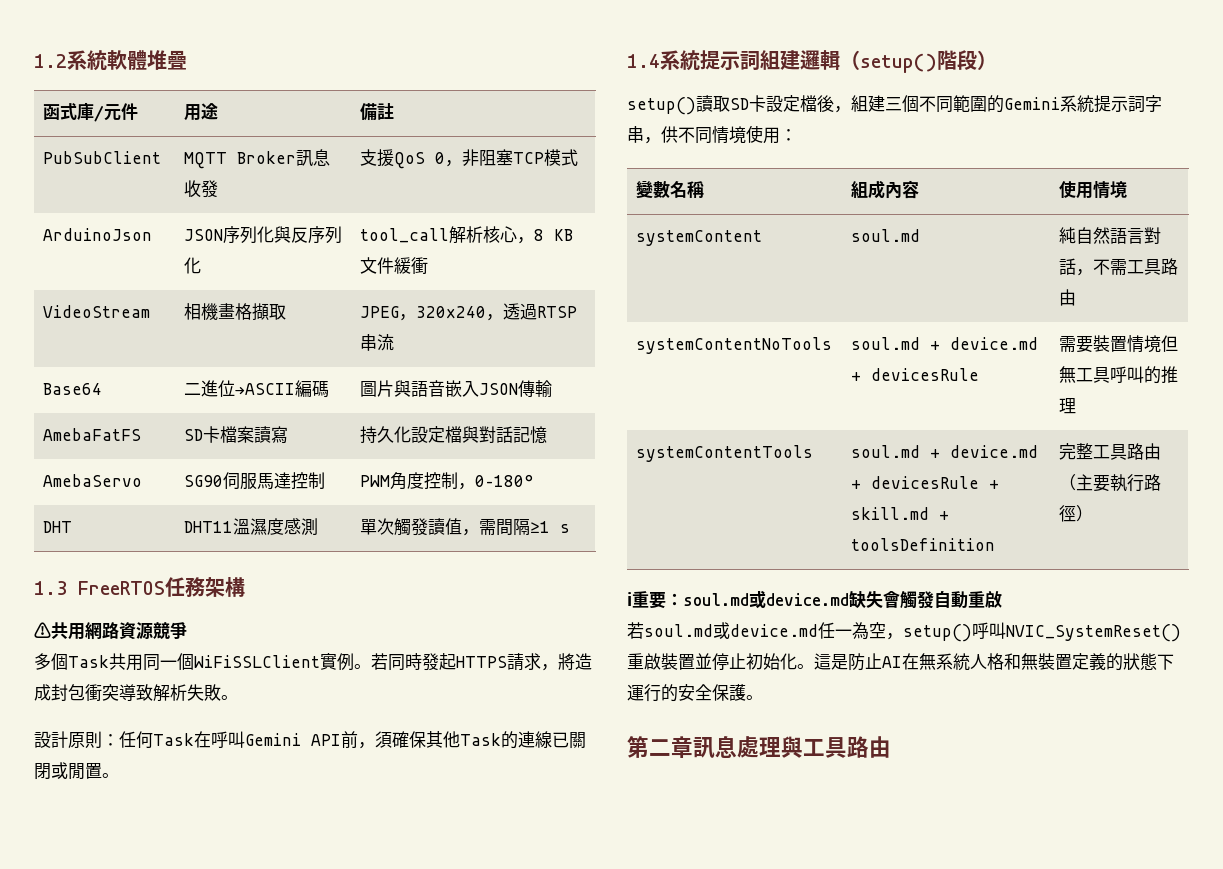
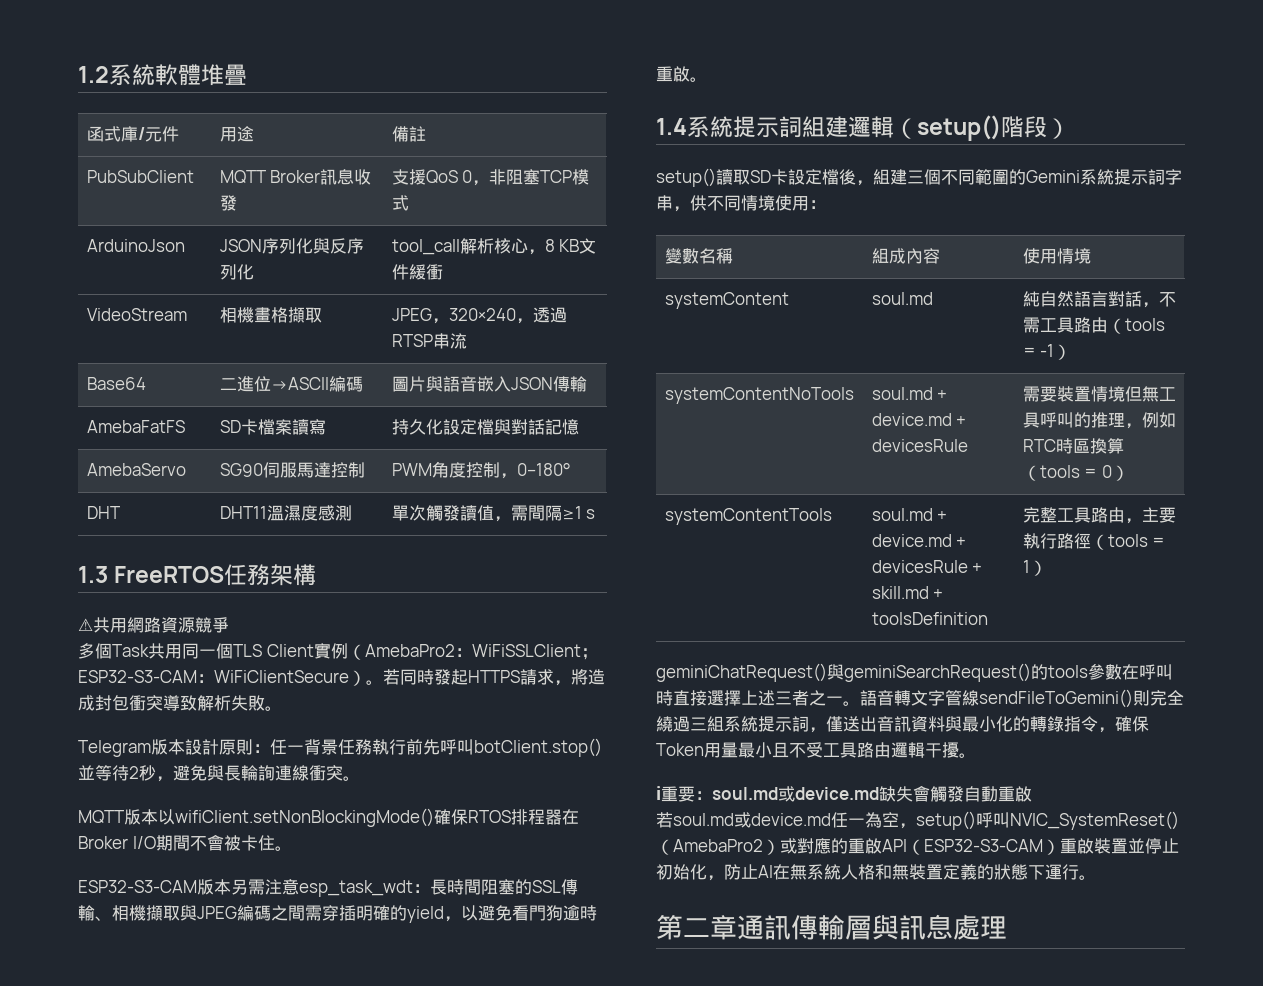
- 多個Task共用同一個WiFiSSLClient實例。
+ 多個Task共用同一個TLS Client實例（AmebaPro2：WiFiSSLClient；ESP32-S3-CAM：WiFiClientSecure）。
- 設計原則：任何Task在呼叫Gemini API前，須確保其他Task的連線已關閉或閒置。
+ Telegram版本設計原則：任一背景任務執行前先呼叫botClient.stop()並等待2秒，避免與長輪詢連線衝突。
+ MQTT版本以wifiClient.setNonBlockingMode()確保RTOS排程器在Broker I/O期間不會被卡住。
+ ESP32-S3-CAM版本另需注意esp_task_wdt：長時間阻塞的SSL傳輸、相機擷取與JPEG編碼之間需穿插明確的yield，以避免看門狗逾時重啟。
- systemContent | soul.md | 純自然語言對話，不需工具路由
+ systemContent | soul.md | 純自然語言對話，不需工具路由（tools = -1）
- systemContentNoTools | soul.md + device.md + devicesRule | 需要裝置情境但無工具呼叫的推理
+ systemContentNoTools | soul.md + device.md + devicesRule | 需要裝置情境但無工具呼叫的推理，例如RTC時區換算（tools = 0）
- systemContentTools | soul.md + device.md + devicesRule + skill.md + toolsDefinition | 完整工具路由（主要執行路徑）
+ systemContentTools | soul.md + device.md + devicesRule + skill.md + toolsDefinition | 完整工具路由，主要執行路徑（tools = 1）
+ geminiChatRequest()與geminiSearchRequest()的tools參數在呼叫時直接選擇上述三者之一。語音轉文字管線sendFileToGemini()則完全繞過三組系統提示詞，僅送出音訊資料與最小化的轉錄指令，確保Token用量最小且不受工具路由邏輯干擾。
- 若soul.md或device.md任一為空，setup()呼叫NVIC_SystemReset()重啟裝置並停止初始化。這是防止AI在無系統人格和無裝置定義的狀態下運行的安全保護。
+ 若soul.md或device.md任一為空，setup()呼叫NVIC_SystemReset()（AmebaPro2）或對應的重啟API（ESP32-S3-CAM）重啟裝置並停止初始化，防止AI在無系統人格和無裝置定義的狀態下運行。
- 第二章訊息處理與工具路由
+ 第二章通訊傳輸層與訊息處理

